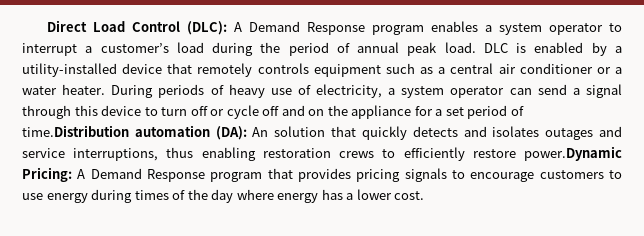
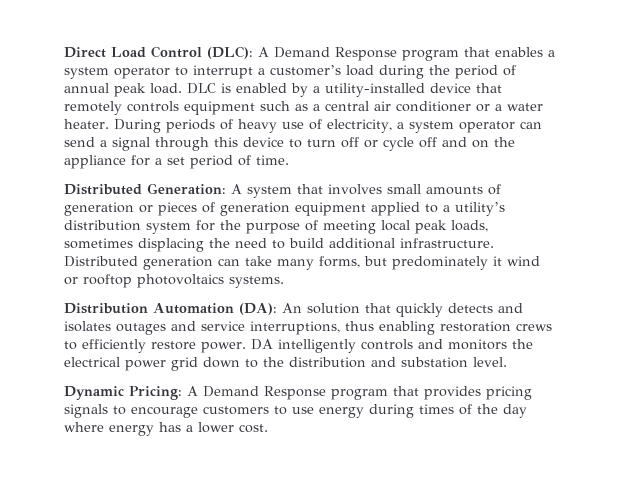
- Direct Load Control (DLC): A Demand Response program enables a system operator to interrupt a customer’s load during the period of annual peak load.
+ Direct Load Control (DLC): A Demand Response program that enables a system operator to interrupt a customer’s load during the period of annual peak load.
- During periods of heavy use of electricity, a system operator can send a signal through this device to turn off or cycle off and on the appliance for a set period of time.Distribution automation (DA):
+ During periods of heavy use of electricity, a system operator can send a signal through this device to turn off or cycle off and on the appliance for a set period of time.
+ Distributed Generation: A system that involves small amounts of generation or pieces of generation equipment applied to a utility’s distribution system for the purpose of meeting local peak loads, sometimes displacing the need to build additional infrastructure. Distributed generation can take many forms, but predominately it wind or rooftop photovoltaics systems.
+ Distribution Automation (DA):
- An solution that quickly detects and isolates outages and service interruptions, thus enabling restoration crews to efficiently restore power.Dynamic Pricing:
+ An solution that quickly detects and isolates outages and service interruptions, thus enabling restoration crews to efficiently restore power. DA intelligently controls and monitors the electrical power grid down to the distribution and substation level.
+ Dynamic Pricing:

